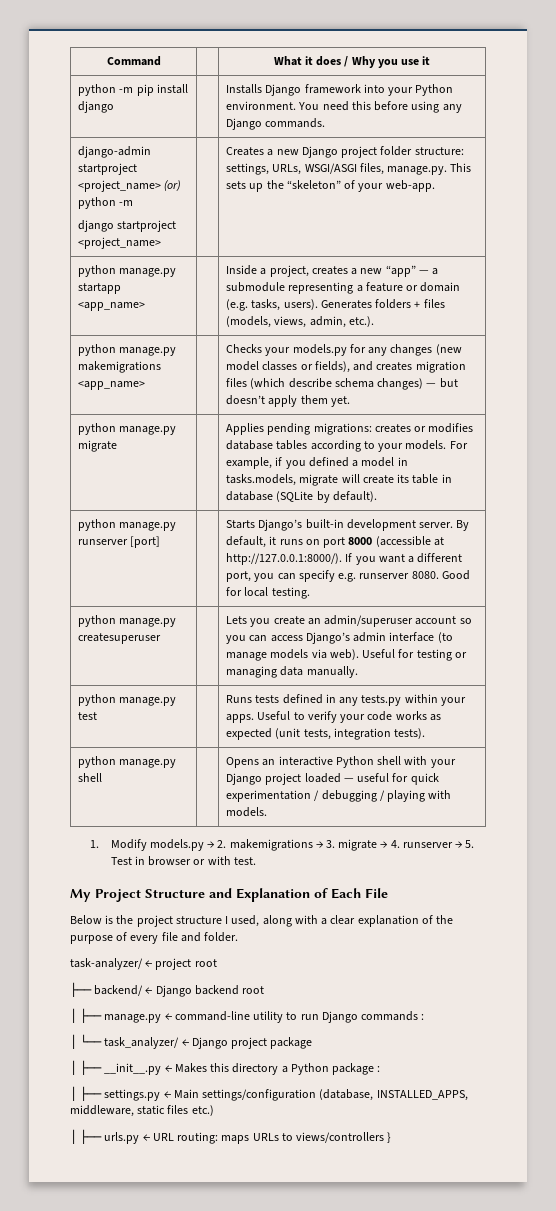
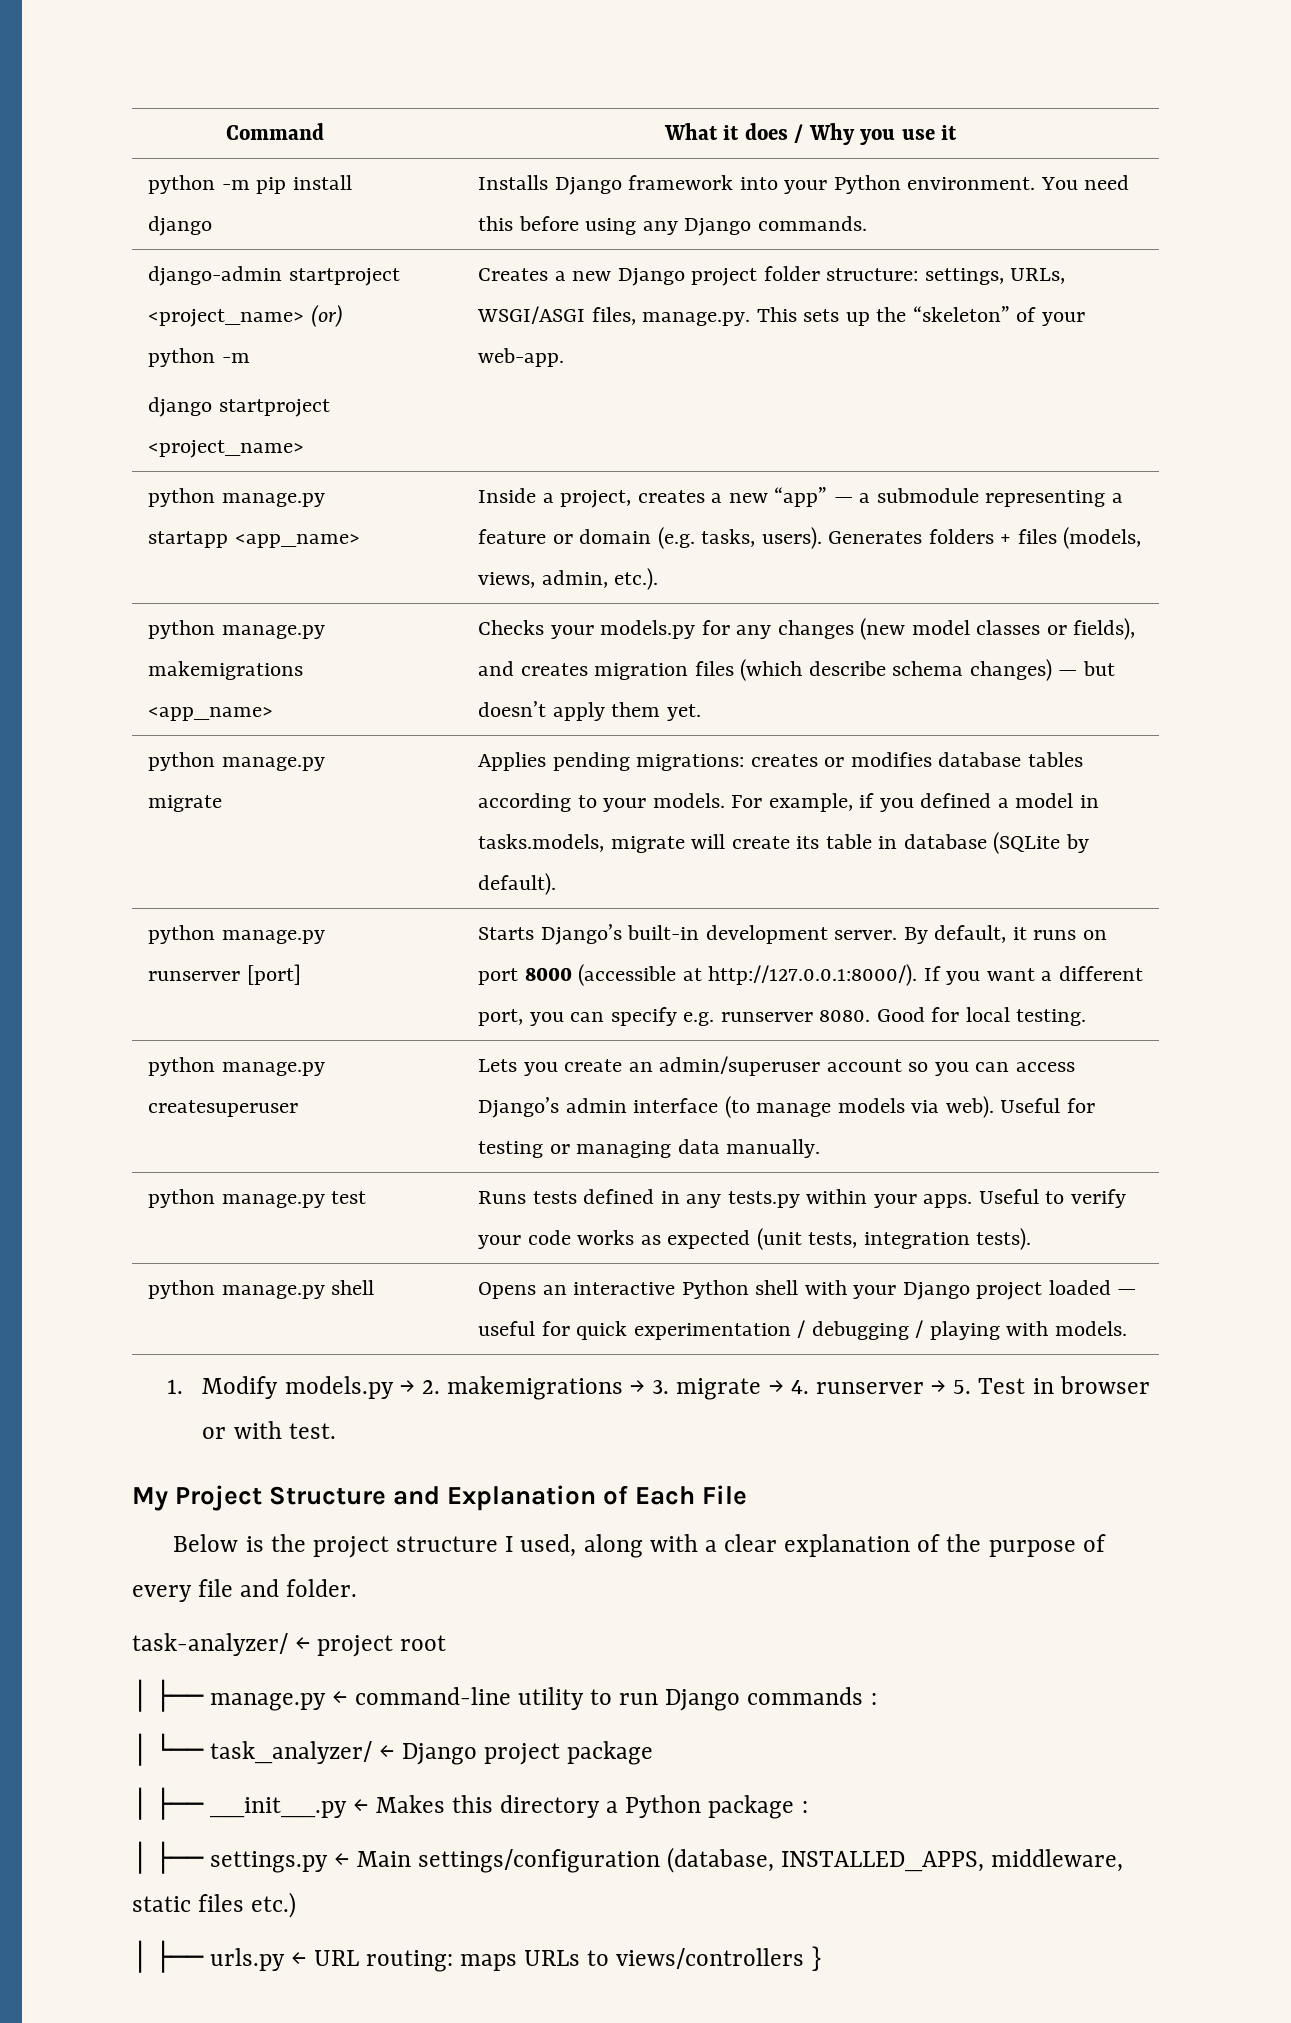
- ├── backend/ ← Django backend root

